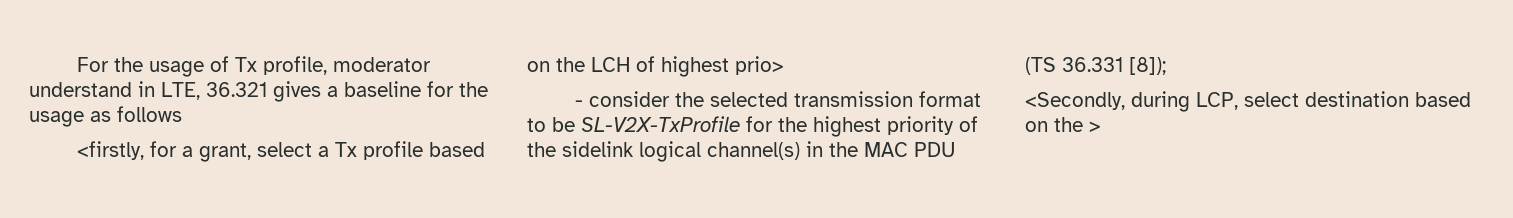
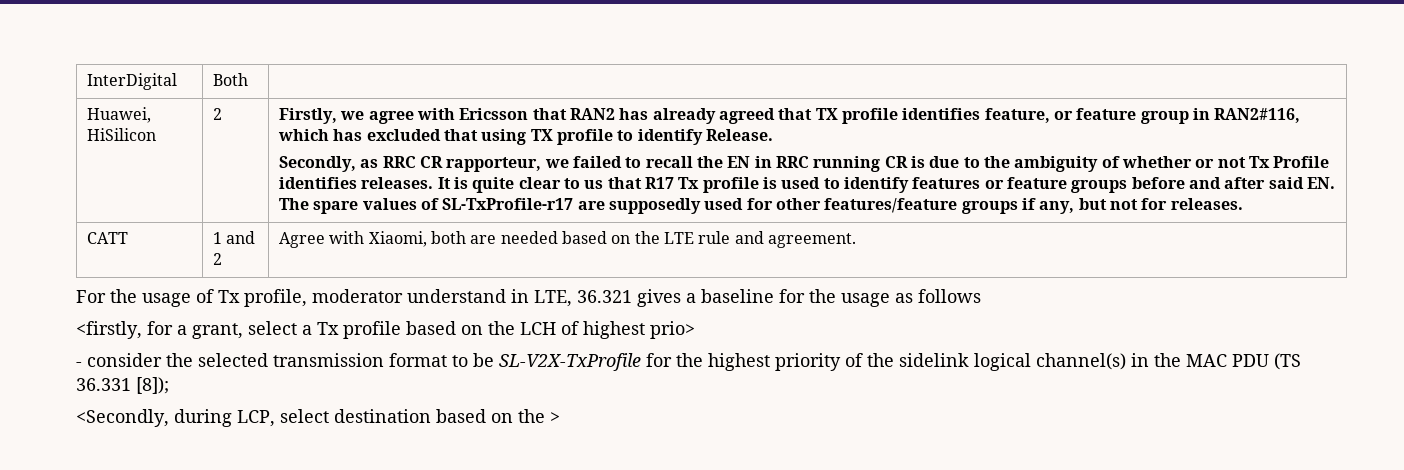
+ InterDigital | Both |
+ Huawei, HiSilicon | 2 | Firstly, we agree with Ericsson that RAN2 has already agreed that TX profile identifies feature, or feature group in RAN2#116, which has excluded that using TX profile to identify Release.
+ Secondly, as RRC CR rapporteur, we failed to recall the EN in RRC running CR is due to the ambiguity of whether or not Tx Profile identifies releases. It is quite clear to us that R17 Tx profile is used to identify features or feature groups before and after said EN. The spare values of SL-TxProfile-r17 are supposedly used for other features/feature groups if any, but not for releases.
+ CATT | 1 and 2 | Agree with Xiaomi, both are needed based on the LTE rule and agreement.

